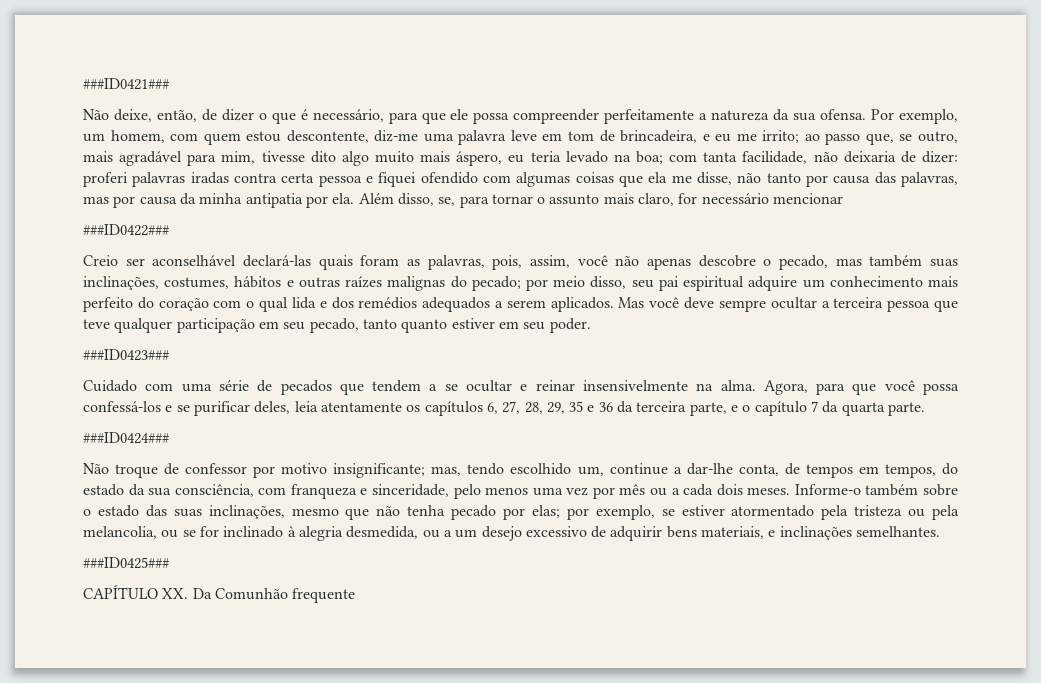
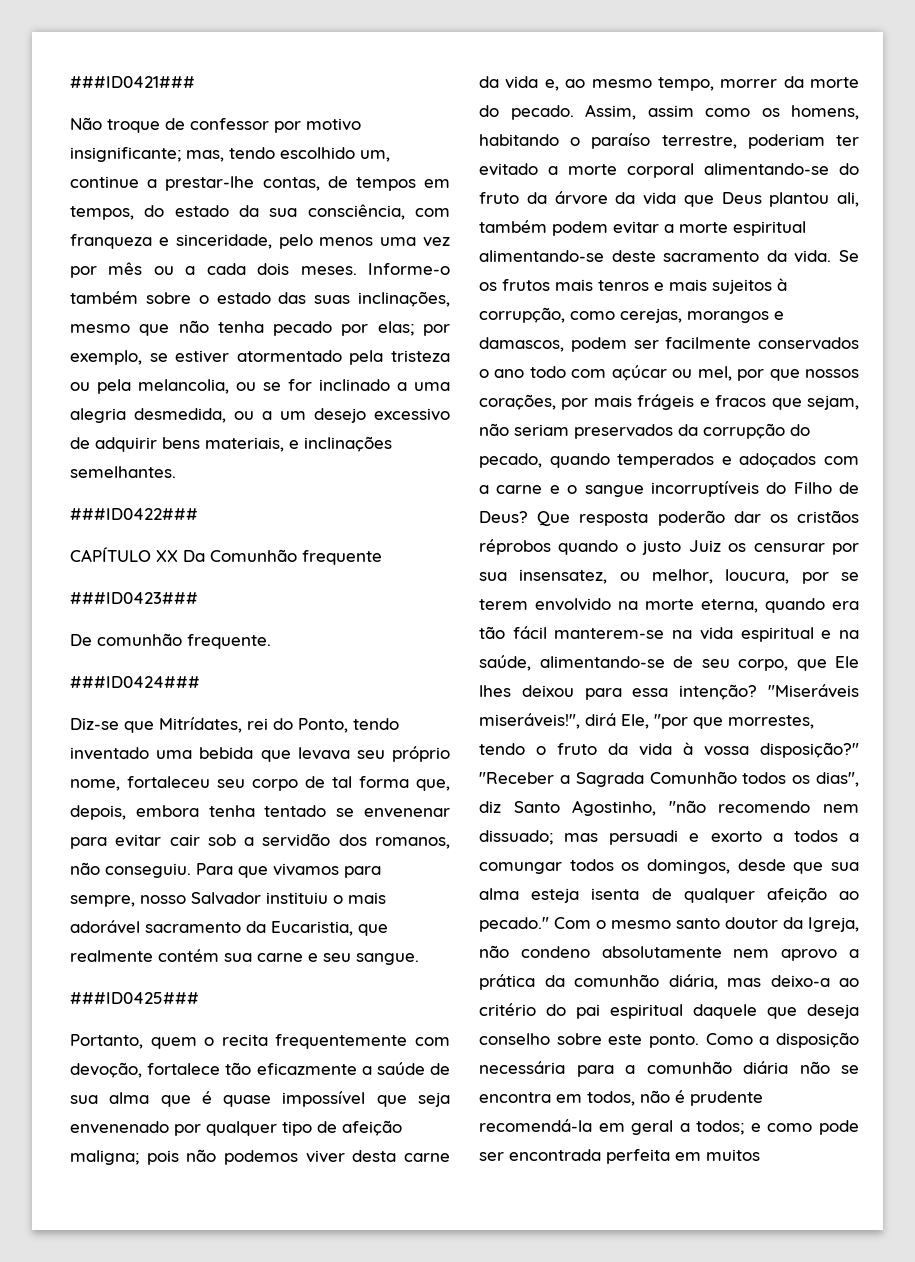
- Não deixe, então, de dizer o que é necessário, para que ele possa compreender perfeitamente a natureza da sua ofensa. Por exemplo, um homem, com quem estou descontente, diz-me uma palavra leve em tom de brincadeira, e eu me irrito; ao passo que, se outro, mais agradável para mim, tivesse dito algo muito mais áspero, eu teria levado na boa; com tanta facilidade, não deixaria de dizer: proferi palavras iradas contra certa pessoa e fiquei ofendido com algumas coisas que ela me disse, não tanto por causa das palavras, mas por causa da minha antipatia por ela. Além disso, se, para tornar o assunto mais claro, for necessário mencionar
- ###ID0422###
- Creio ser aconselhável declará-las quais foram as palavras, pois, assim, você não apenas descobre o pecado, mas também suas inclinações, costumes, hábitos e outras raízes malignas do pecado; por meio disso, seu pai espiritual adquire um conhecimento mais perfeito do coração com o qual lida e dos remédios adequados a serem aplicados. Mas você deve sempre ocultar a terceira pessoa que teve qualquer participação em seu pecado, tanto quanto estiver em seu poder.
- ###ID0423###
- Cuidado com uma série de pecados que tendem a se ocultar e reinar insensivelmente na alma. Agora, para que você possa confessá-los e se purificar deles, leia atentamente os capítulos 6, 27, 28, 29, 35 e 36 da terceira parte, e o capítulo 7 da quarta parte.
- ###ID0424###
- Não troque de confessor por motivo insignificante; mas, tendo escolhido um, continue a dar-lhe conta, de tempos em tempos, do estado da sua consciência, com franqueza e sinceridade, pelo menos uma vez por mês ou a cada dois meses.
+ Não troque de confessor por motivo insignificante; mas, tendo escolhido um, continue a prestar-lhe contas, de tempos em tempos, do estado da sua consciência, com franqueza e sinceridade, pelo menos uma vez por mês ou a cada dois meses.
- Informe-o também sobre o estado das suas inclinações, mesmo que não tenha pecado por elas; por exemplo, se estiver atormentado pela tristeza ou pela melancolia, ou se for inclinado à alegria desmedida, ou a um desejo excessivo de adquirir bens materiais, e inclinações semelhantes.
+ Informe-o também sobre o estado das suas inclinações, mesmo que não tenha pecado por elas; por exemplo, se estiver atormentado pela tristeza ou pela melancolia, ou se for inclinado a uma alegria desmedida, ou a um desejo excessivo de adquirir bens materiais, e inclinações semelhantes.
- ###ID0425###
+ ###ID0422###
- CAPÍTULO XX. Da Comunhão frequente
+ CAPÍTULO XX Da Comunhão frequente
+ ###ID0423###
+ De comunhão frequente.
+ ###ID0424###
+ Diz-se que Mitrídates, rei do Ponto, tendo inventado uma bebida que levava seu próprio nome, fortaleceu seu corpo de tal forma que, depois, embora tenha tentado se envenenar para evitar cair sob a servidão dos romanos, não conseguiu. Para que vivamos para sempre, nosso Salvador instituiu o mais adorável sacramento da Eucaristia, que realmente contém sua carne e seu sangue.
+ ###ID0425###
+ Portanto, quem o recita frequentemente com devoção, fortalece tão eficazmente a saúde de sua alma que é quase impossível que seja envenenado por qualquer tipo de afeição maligna; pois não podemos viver desta carne da vida e, ao mesmo tempo, morrer da morte do pecado. Assim, assim como os homens, habitando o paraíso terrestre, poderiam ter evitado a morte corporal alimentando-se do fruto da árvore da vida que Deus plantou ali, também podem evitar a morte espiritual alimentando-se deste sacramento da vida. Se os frutos mais tenros e mais sujeitos à corrupção, como cerejas, morangos e damascos, podem ser facilmente conservados o ano todo com açúcar ou mel, por que nossos corações, por mais frágeis e fracos que sejam, não seriam preservados da corrupção do pecado, quando temperados e adoçados com a carne e o sangue incorruptíveis do Filho de Deus? Que resposta poderão dar os cristãos réprobos quando o justo Juiz os censurar por sua insensatez, ou melhor, loucura, por se terem envolvido na morte eterna, quando era tão fácil manterem-se na vida espiritual e na saúde, alimentando-se de seu corpo, que Ele lhes deixou para essa intenção? "Miseráveis miseráveis!", dirá Ele, "por que morrestes, tendo o fruto da vida à vossa disposição?" "Receber a Sagrada Comunhão todos os dias", diz Santo Agostinho, "não recomendo nem dissuado; mas persuadi e exorto a todos a comungar todos os domingos, desde que sua alma esteja isenta de qualquer afeição ao pecado." Com o mesmo santo doutor da Igreja, não condeno absolutamente nem aprovo a prática da comunhão diária, mas deixo-a ao critério do pai espiritual daquele que deseja conselho sobre este ponto. Como a disposição necessária para a comunhão diária não se encontra em todos, não é prudente recomendá-la em geral a todos; e como pode ser encontrada perfeita em muitos

